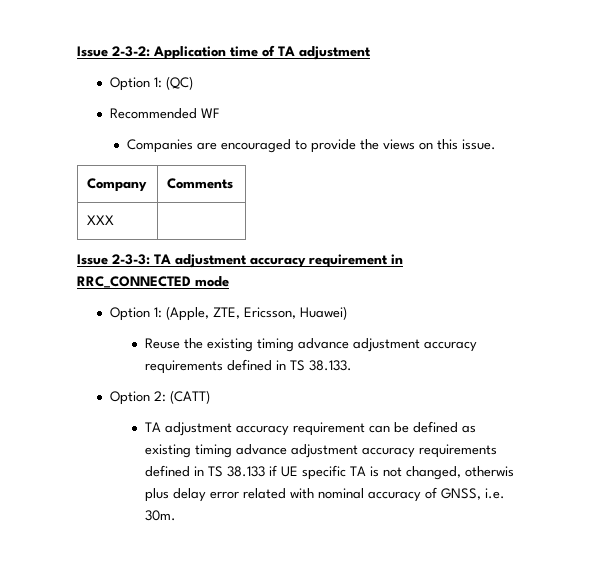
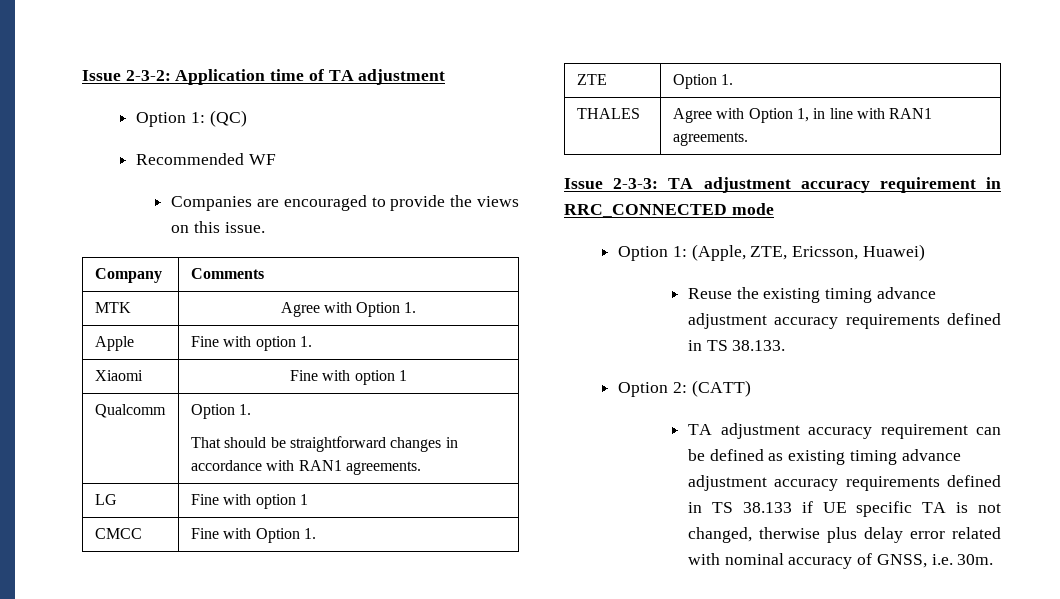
- XXX |
+ MTK | Agree with Option 1.
+ Apple | Fine with option 1.
+ Xiaomi | Fine with option 1
+ Qualcomm | Option 1.
+ That should be straightforward changes in accordance with RAN1 agreements.
+ LG | Fine with option 1
+ CMCC | Fine with Option 1.
+ ZTE | Option 1.
+ THALES | Agree with Option 1, in line with RAN1 agreements.
- TA adjustment accuracy requirement can be defined as existing timing advance adjustment accuracy requirements defined in TS 38.133 if UE specific TA is not changed, otherwis plus delay error related with nominal accuracy of GNSS, i.e. 30m.
+ TA adjustment accuracy requirement can be defined as existing timing advance adjustment accuracy requirements defined in TS 38.133 if UE specific TA is not changed, therwise plus delay error related with nominal accuracy of GNSS, i.e. 30m.

